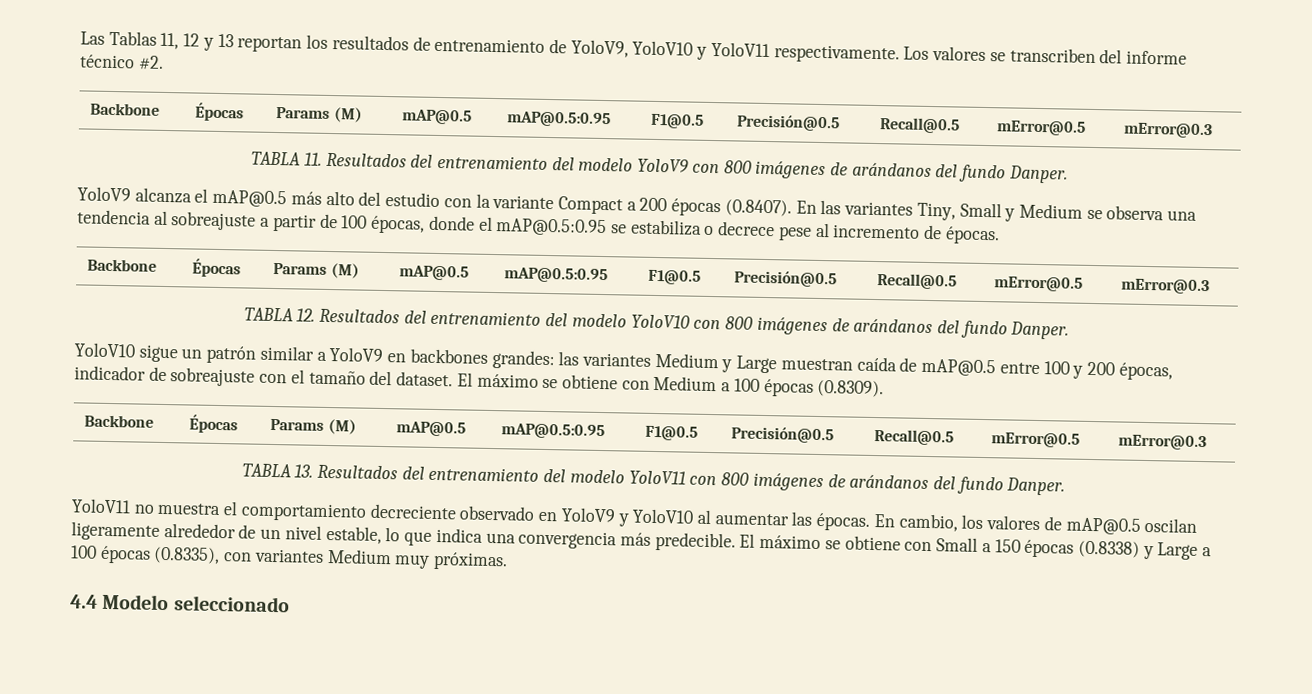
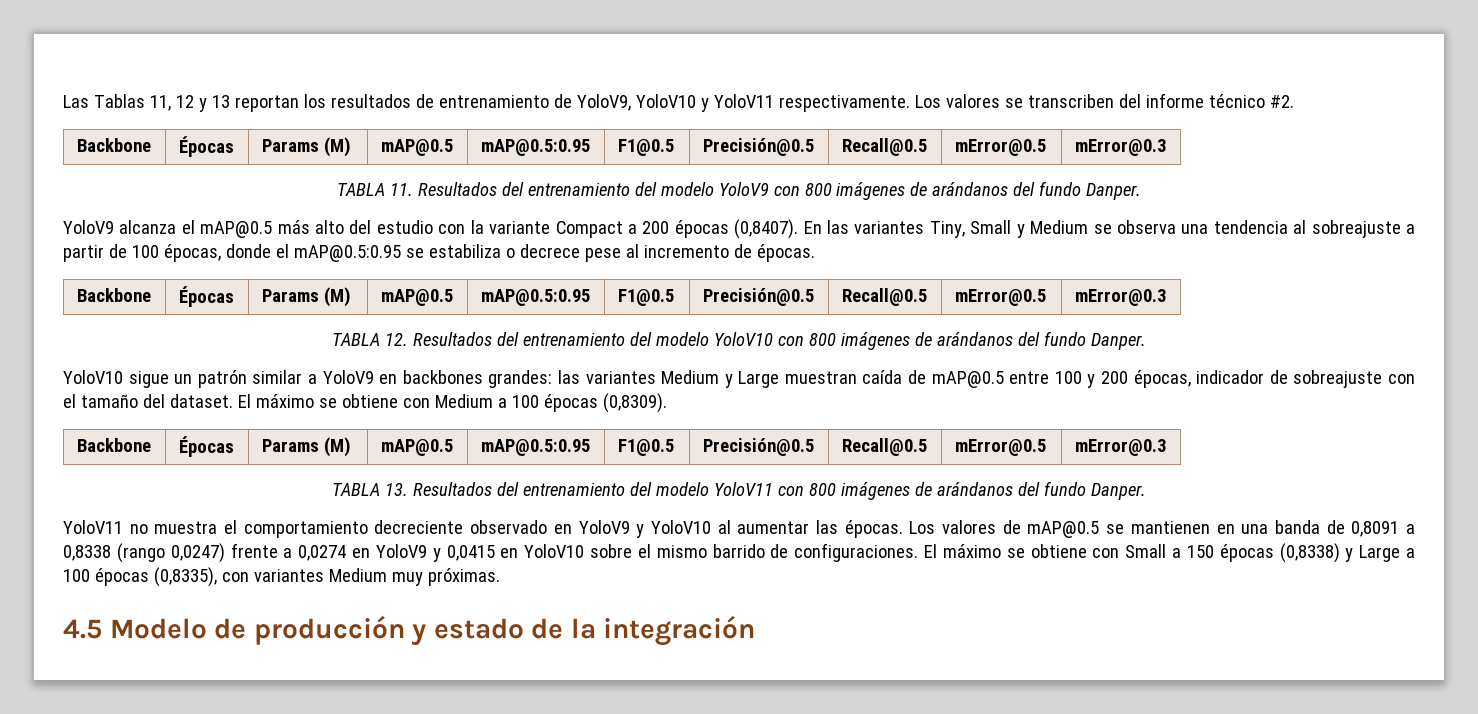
- YoloV9 alcanza el mAP@0.5 más alto del estudio con la variante Compact a 200 épocas (0.8407). En las variantes Tiny, Small y Medium se observa una tendencia al sobreajuste a partir de 100 épocas, donde el mAP@0.5:0.95 se estabiliza o decrece pese al incremento de épocas.
+ YoloV9 alcanza el mAP@0.5 más alto del estudio con la variante Compact a 200 épocas (0,8407). En las variantes Tiny, Small y Medium se observa una tendencia al sobreajuste a partir de 100 épocas, donde el mAP@0.5:0.95 se estabiliza o decrece pese al incremento de épocas.
- El máximo se obtiene con Medium a 100 épocas (0.8309).
+ El máximo se obtiene con Medium a 100 épocas (0,8309).
- En cambio, los valores de mAP@0.5 oscilan ligeramente alrededor de un nivel estable, lo que indica una convergencia más predecible.
+ Los valores de mAP@0.5 se mantienen en una banda de 0,8091 a 0,8338 (rango 0,0247) frente a 0,0274 en YoloV9 y 0,0415 en YoloV10 sobre el mismo barrido de configuraciones.
- El máximo se obtiene con Small a 150 épocas (0.8338) y Large a 100 épocas (0.8335), con variantes Medium muy próximas.
+ El máximo se obtiene con Small a 150 épocas (0,8338) y Large a 100 épocas (0,8335), con variantes Medium muy próximas.
- 4.4 Modelo seleccionado
+ 4.5 Modelo de producción y estado de la integración

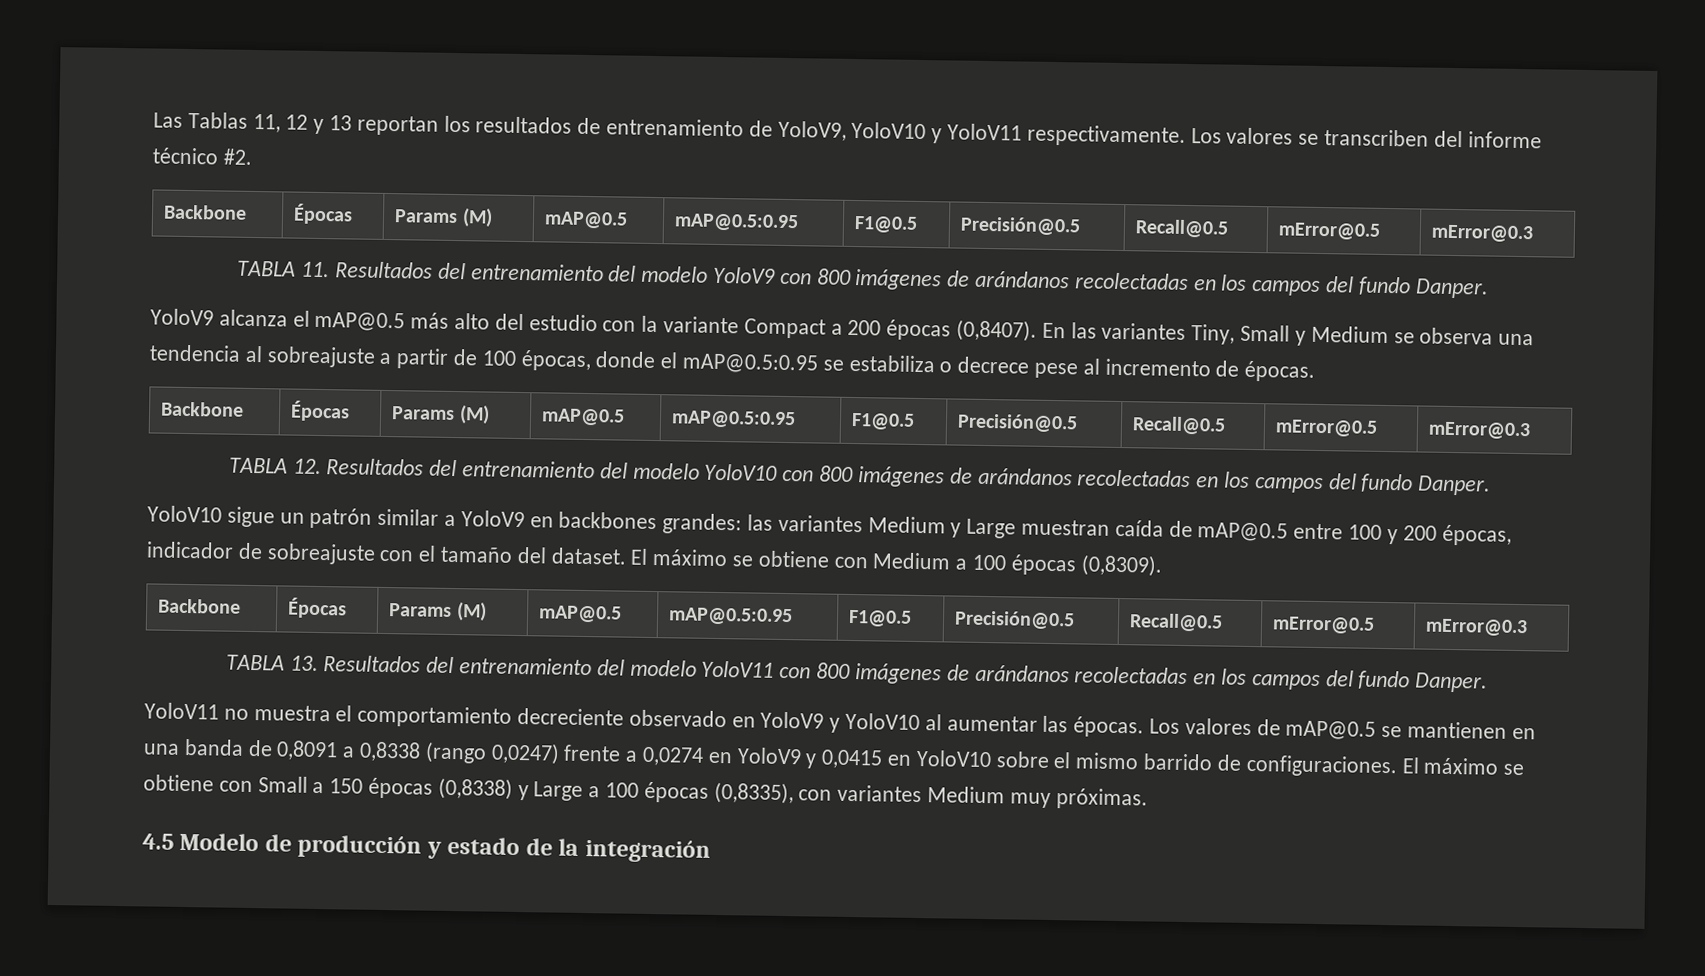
- TABLA 11. Resultados del entrenamiento del modelo YoloV9 con 800 imágenes de arándanos del fundo Danper.
+ TABLA 11. Resultados del entrenamiento del modelo YoloV9 con 800 imágenes de arándanos recolectadas en los campos del fundo Danper.
- TABLA 12. Resultados del entrenamiento del modelo YoloV10 con 800 imágenes de arándanos del fundo Danper.
+ TABLA 12. Resultados del entrenamiento del modelo YoloV10 con 800 imágenes de arándanos recolectadas en los campos del fundo Danper.
- TABLA 13. Resultados del entrenamiento del modelo YoloV11 con 800 imágenes de arándanos del fundo Danper.
+ TABLA 13. Resultados del entrenamiento del modelo YoloV11 con 800 imágenes de arándanos recolectadas en los campos del fundo Danper.

